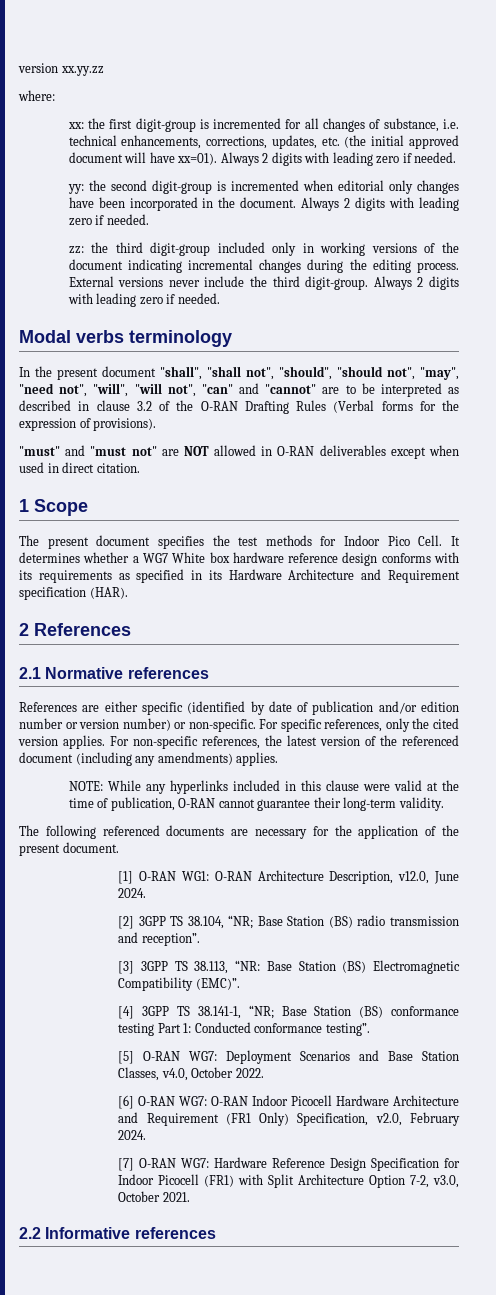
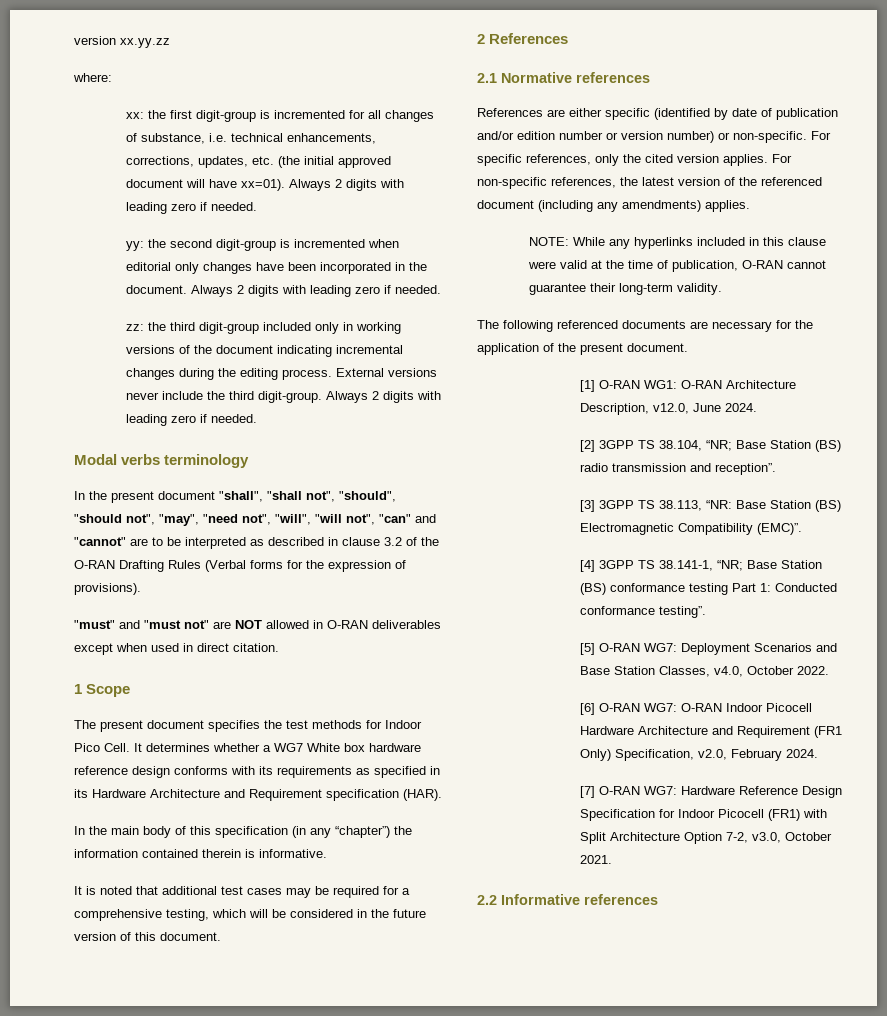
+ In the main body of this specification (in any “chapter”) the information contained therein is informative.
+ It is noted that additional test cases may be required for a comprehensive testing, which will be considered in the future version of this document.

